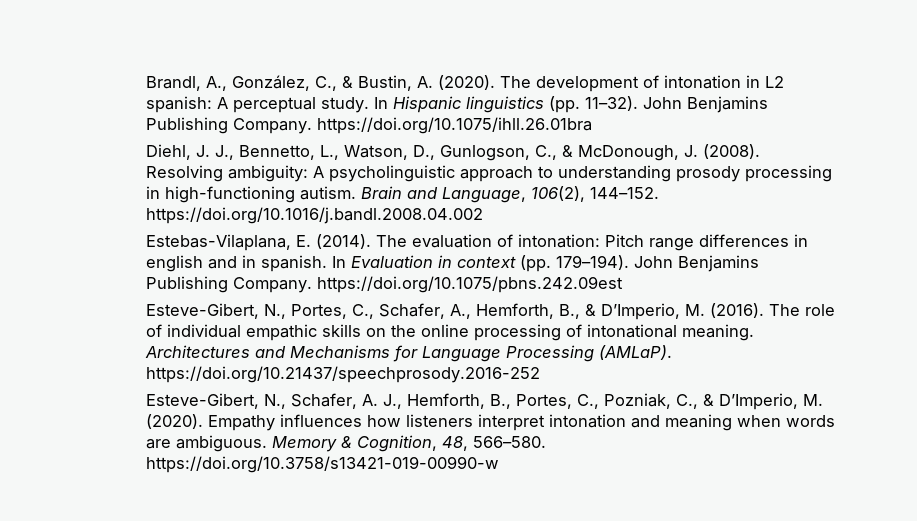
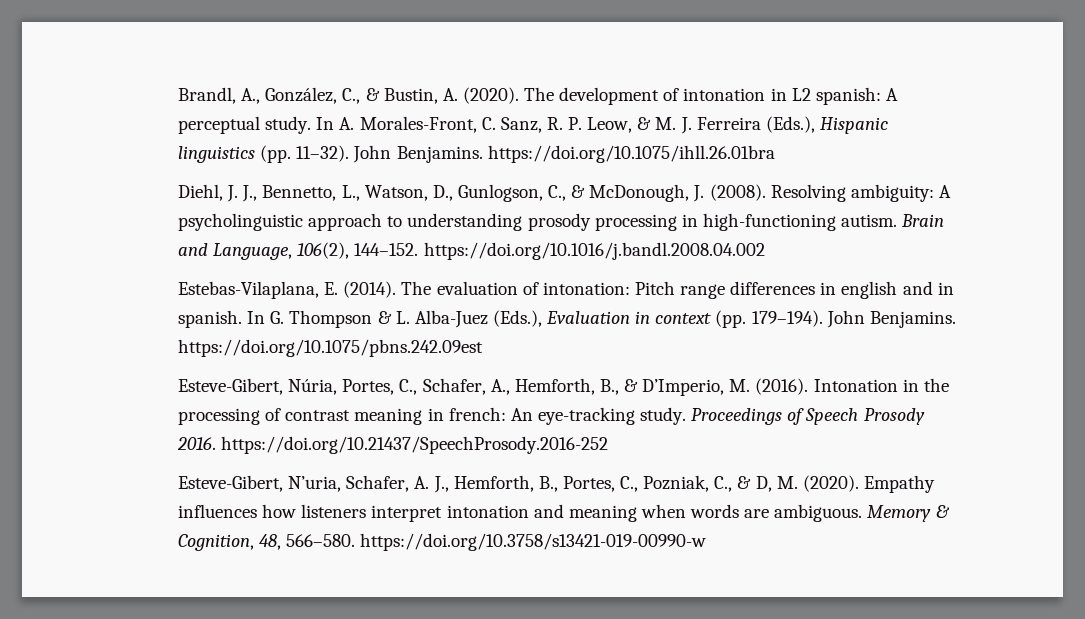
- In Hispanic linguistics (pp. 11–32).
+ In A. Morales-Front, C. Sanz, R. P. Leow, & M. J. Ferreira (Eds.), Hispanic linguistics (pp. 11–32).
- John Benjamins Publishing Company. https://doi.org/10.1075/ihll.26.01bra
+ John Benjamins. https://doi.org/10.1075/ihll.26.01bra
- In Evaluation in context (pp. 179–194).
+ In G. Thompson & L. Alba-Juez (Eds.), Evaluation in context (pp. 179–194).
- John Benjamins Publishing Company. https://doi.org/10.1075/pbns.242.09est
+ John Benjamins. https://doi.org/10.1075/pbns.242.09est
- Esteve-Gibert, N., Portes, C., Schafer, A., Hemforth, B., & D’Imperio, M. (2016).
+ Esteve-Gibert, Núria, Portes, C., Schafer, A., Hemforth, B., & D’Imperio, M. (2016).
- The role of individual empathic skills on the online processing of intonational meaning. Architectures and Mechanisms for Language Processing (AMLaP). https://doi.org/10.21437/speechprosody.2016-252
- Esteve-Gibert, N., Schafer, A. J., Hemforth, B., Portes, C., Pozniak, C., & D’Imperio, M. (2020).
+ Intonation in the processing of contrast meaning in french: An eye-tracking study. Proceedings of Speech Prosody 2016. https://doi.org/10.21437/SpeechProsody.2016-252
+ Esteve-Gibert, N’uria, Schafer, A. J., Hemforth, B., Portes, C., Pozniak, C., & D, M. (2020).

